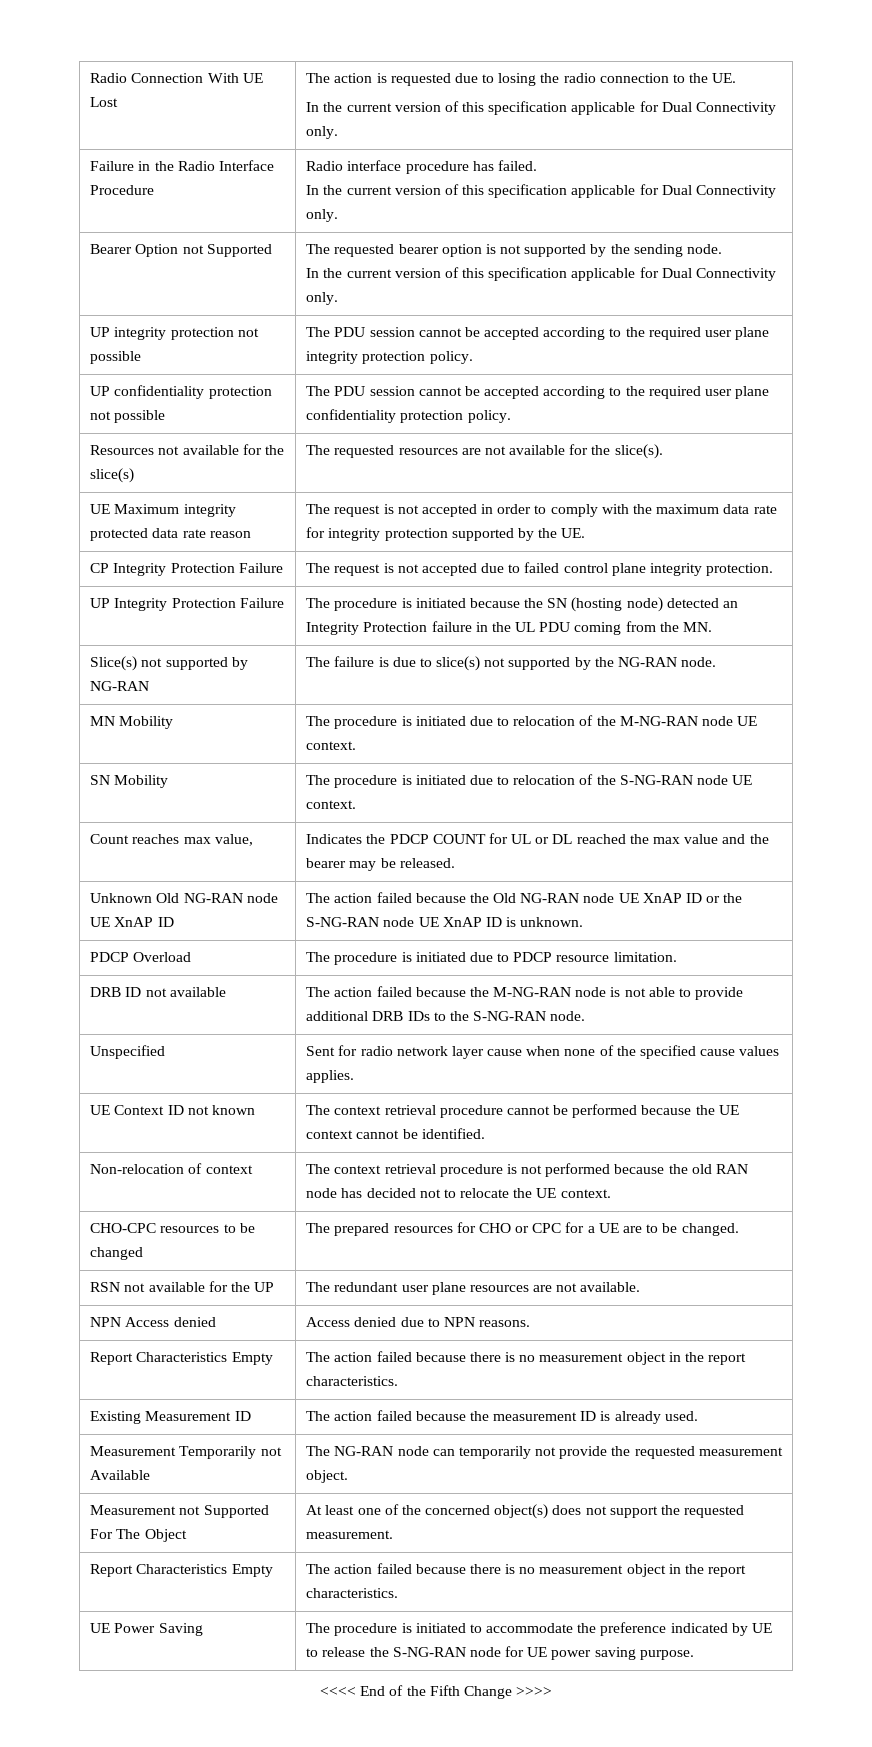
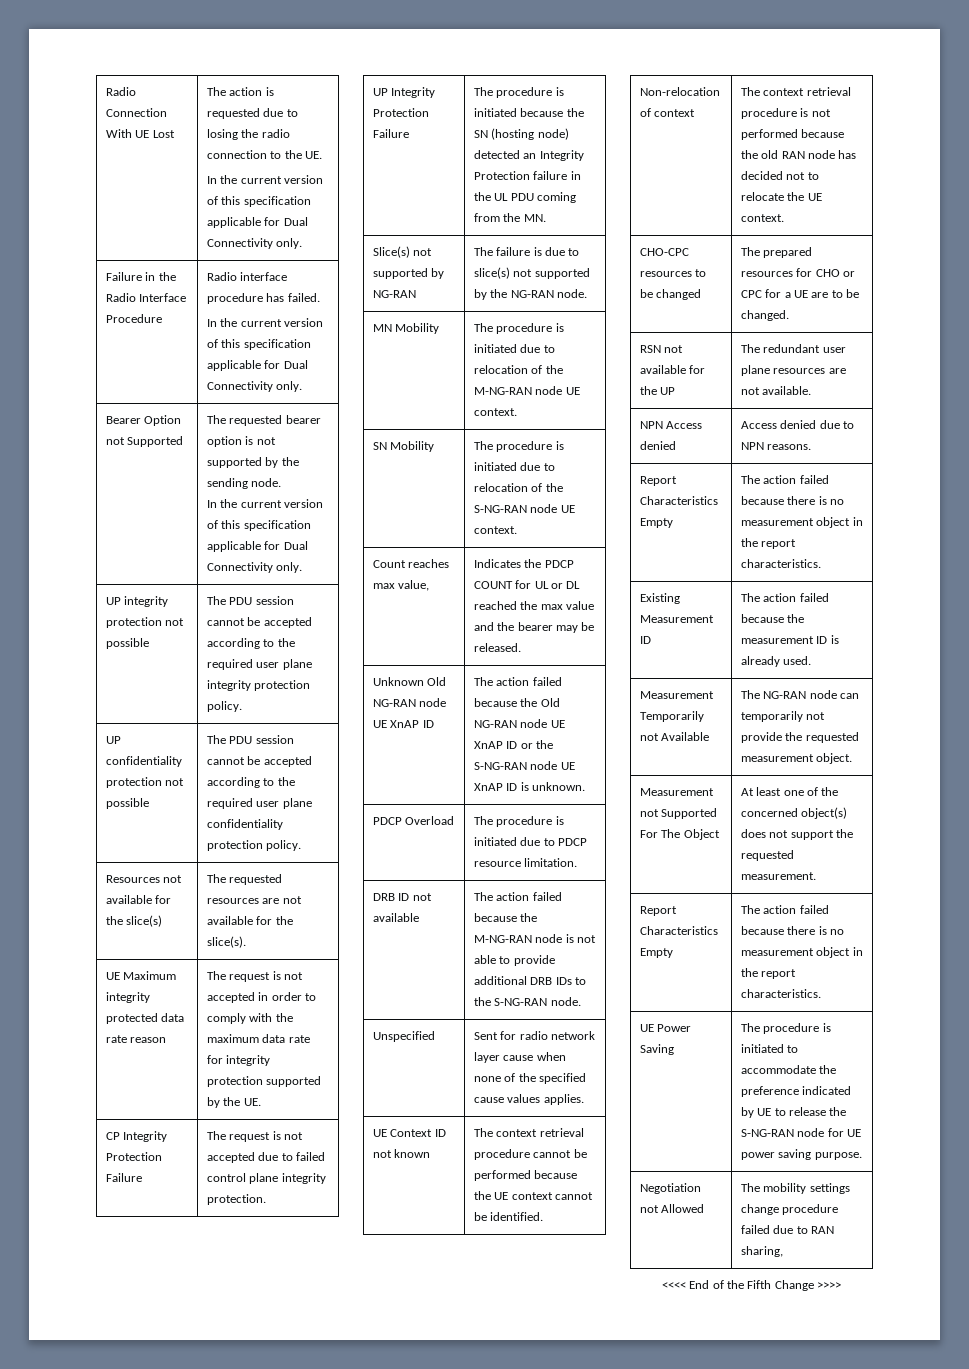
+ Negotiation not Allowed | The mobility settings change procedure failed due to RAN sharing,

